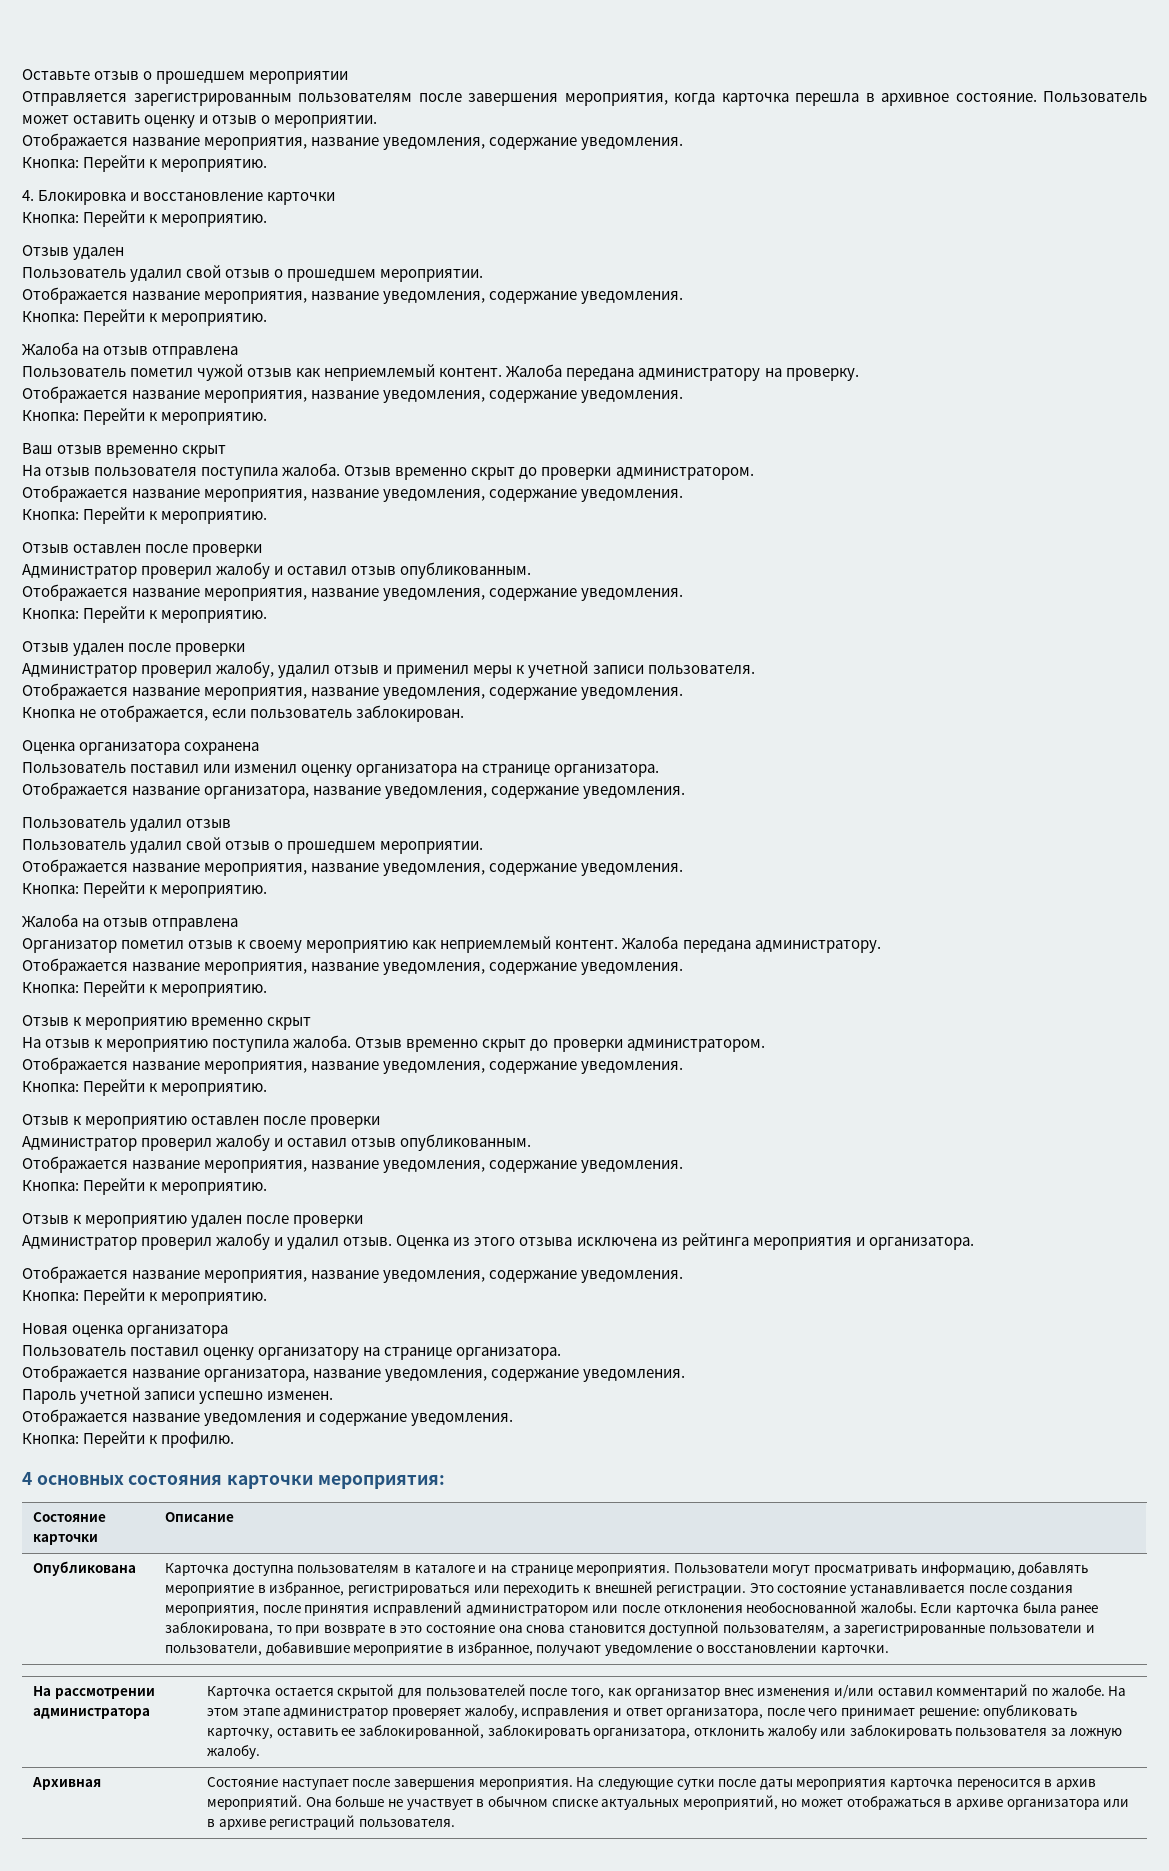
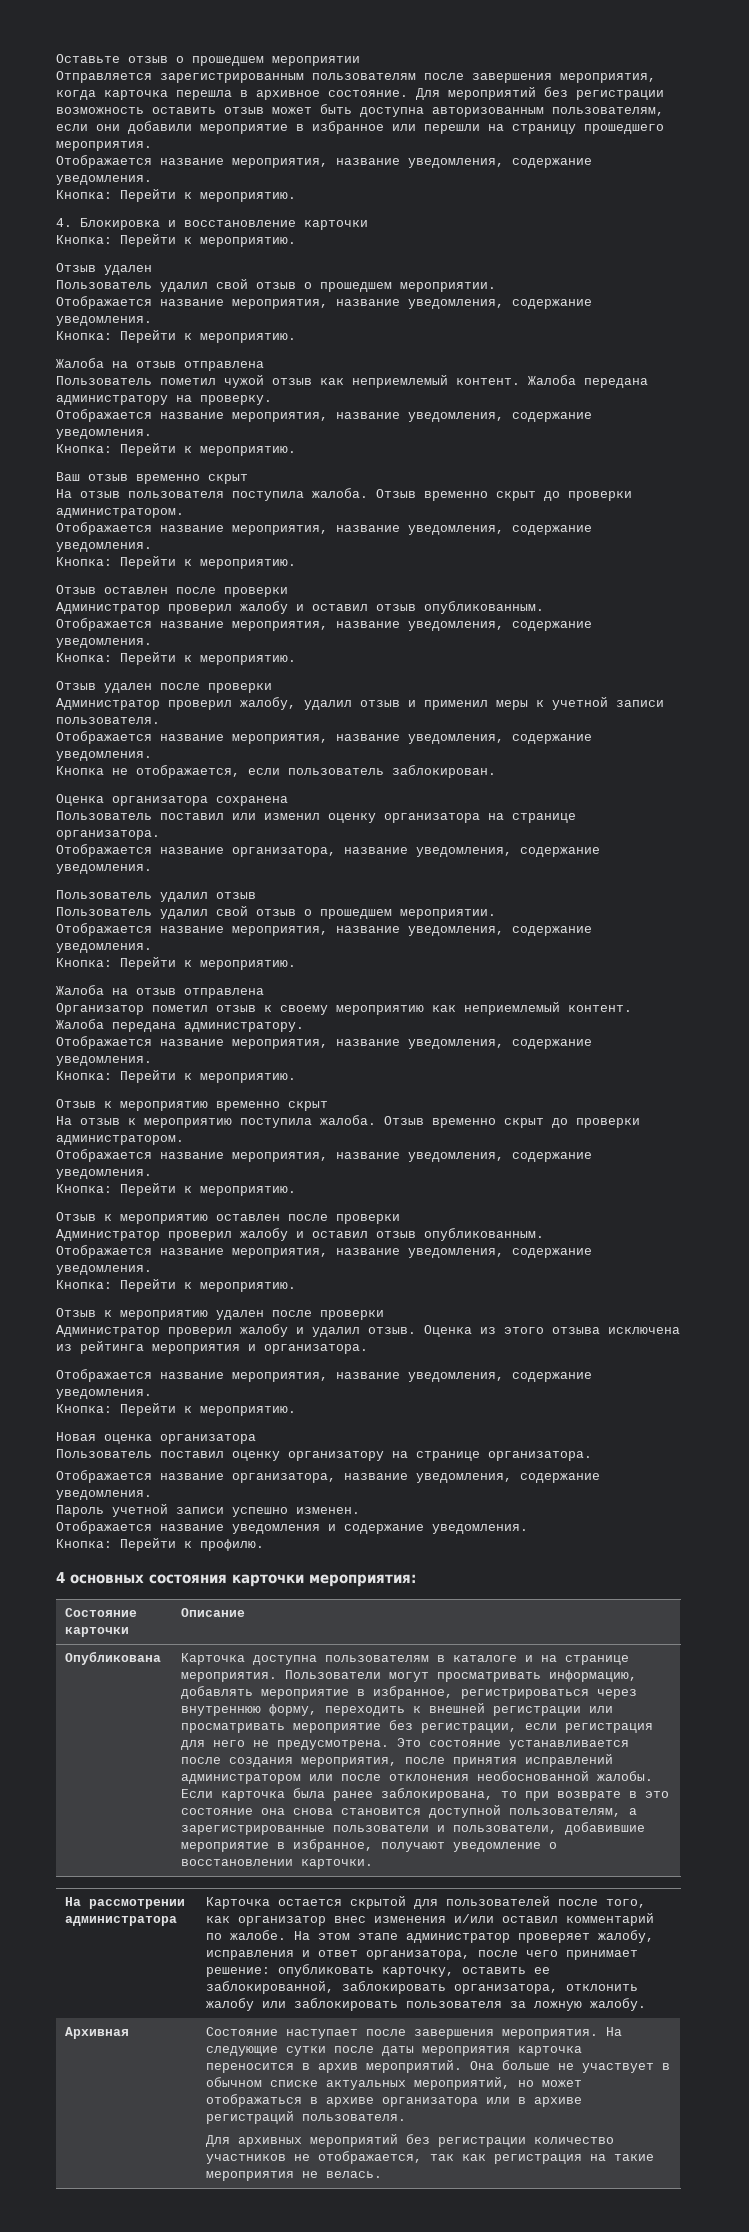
- Пользователь может оставить оценку и отзыв о мероприятии.
+ Для мероприятий без регистрации возможность оставить отзыв может быть доступна авторизованным пользователям, если они добавили мероприятие в избранное или перешли на страницу прошедшего мероприятия.
- Пользователи могут просматривать информацию, добавлять мероприятие в избранное, регистрироваться или переходить к внешней регистрации.
+ Пользователи могут просматривать информацию, добавлять мероприятие в избранное, регистрироваться через внутреннюю форму, переходить к внешней регистрации или просматривать мероприятие без регистрации, если регистрация для него не предусмотрена.
+ Для архивных мероприятий без регистрации количество участников не отображается, так как регистрация на такие мероприятия не велась.

